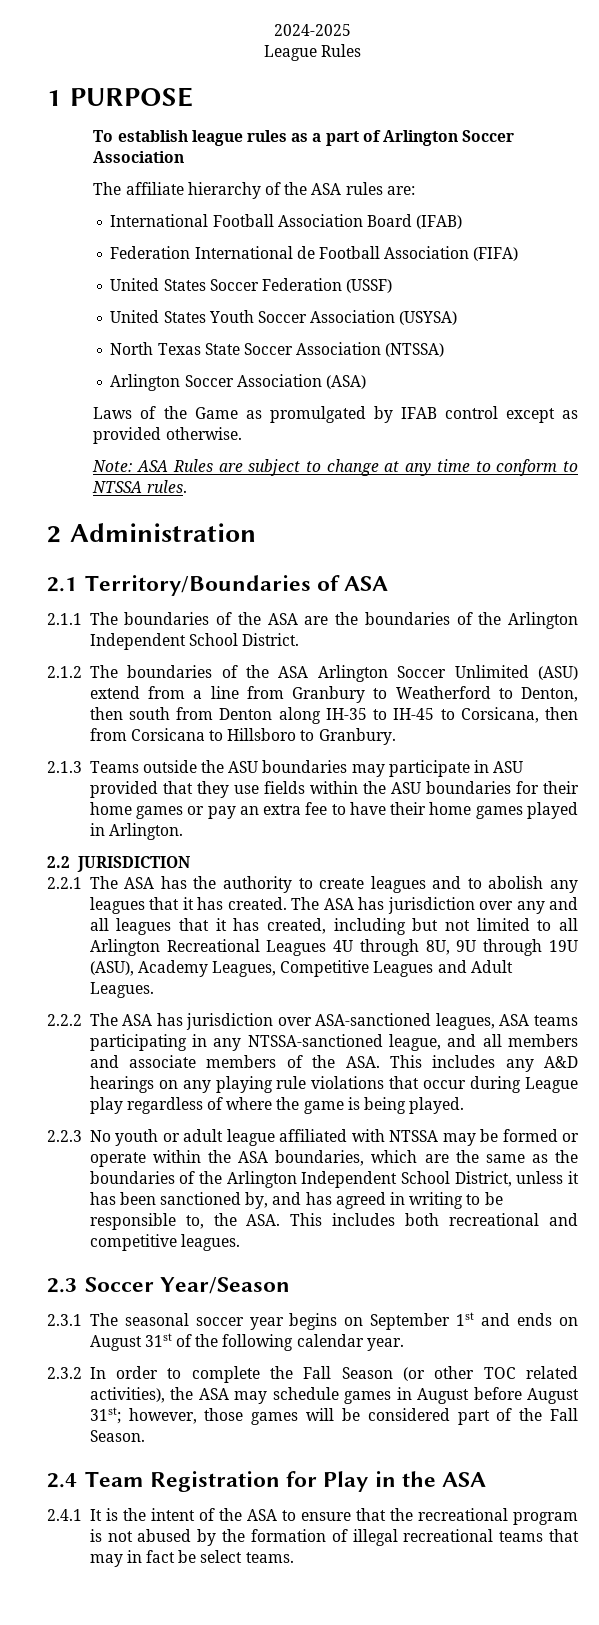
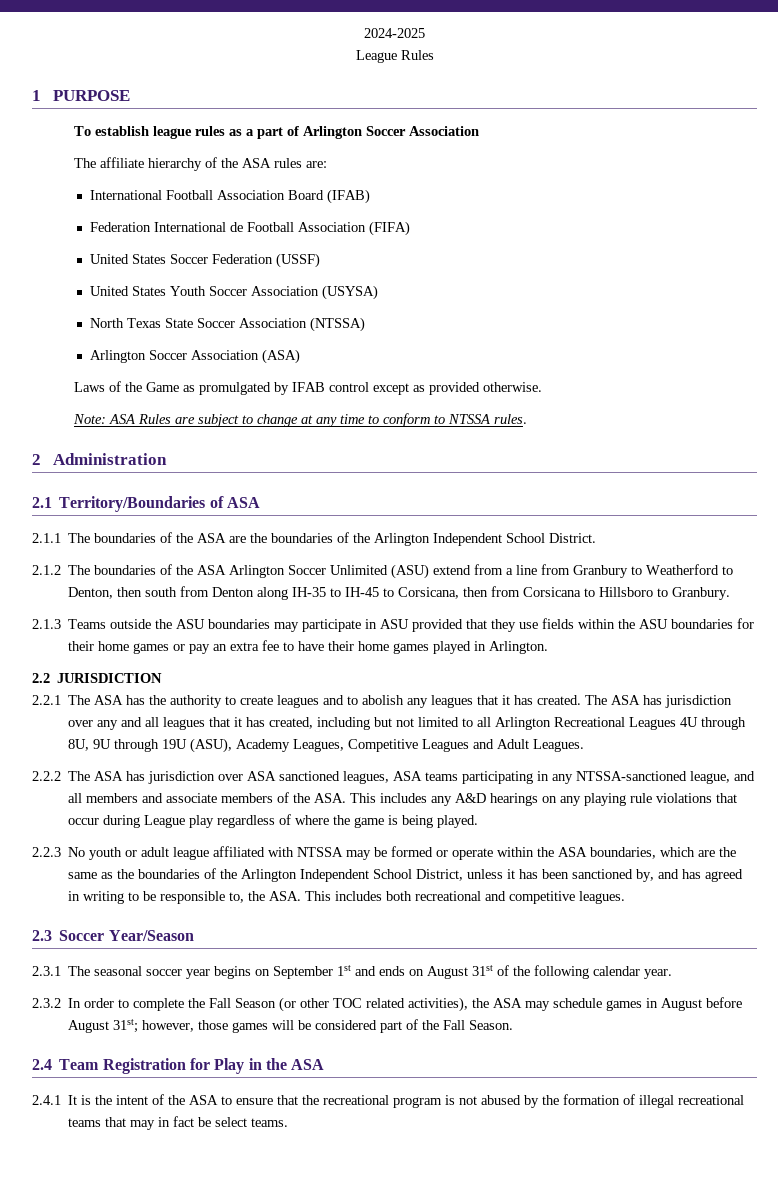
- 2.2.2 The ASA has jurisdiction over ASA-sanctioned leagues, ASA teams participating in any NTSSA-sanctioned league, and all members and associate members of the ASA. This includes any A&D hearings on any playing rule violations that occur during League play regardless of where the game is being played.
+ 2.2.2 The ASA has jurisdiction over ASA sanctioned leagues, ASA teams participating in any NTSSA-sanctioned league, and all members and associate members of the ASA. This includes any A&D hearings on any playing rule violations that occur during League play regardless of where the game is being played.

